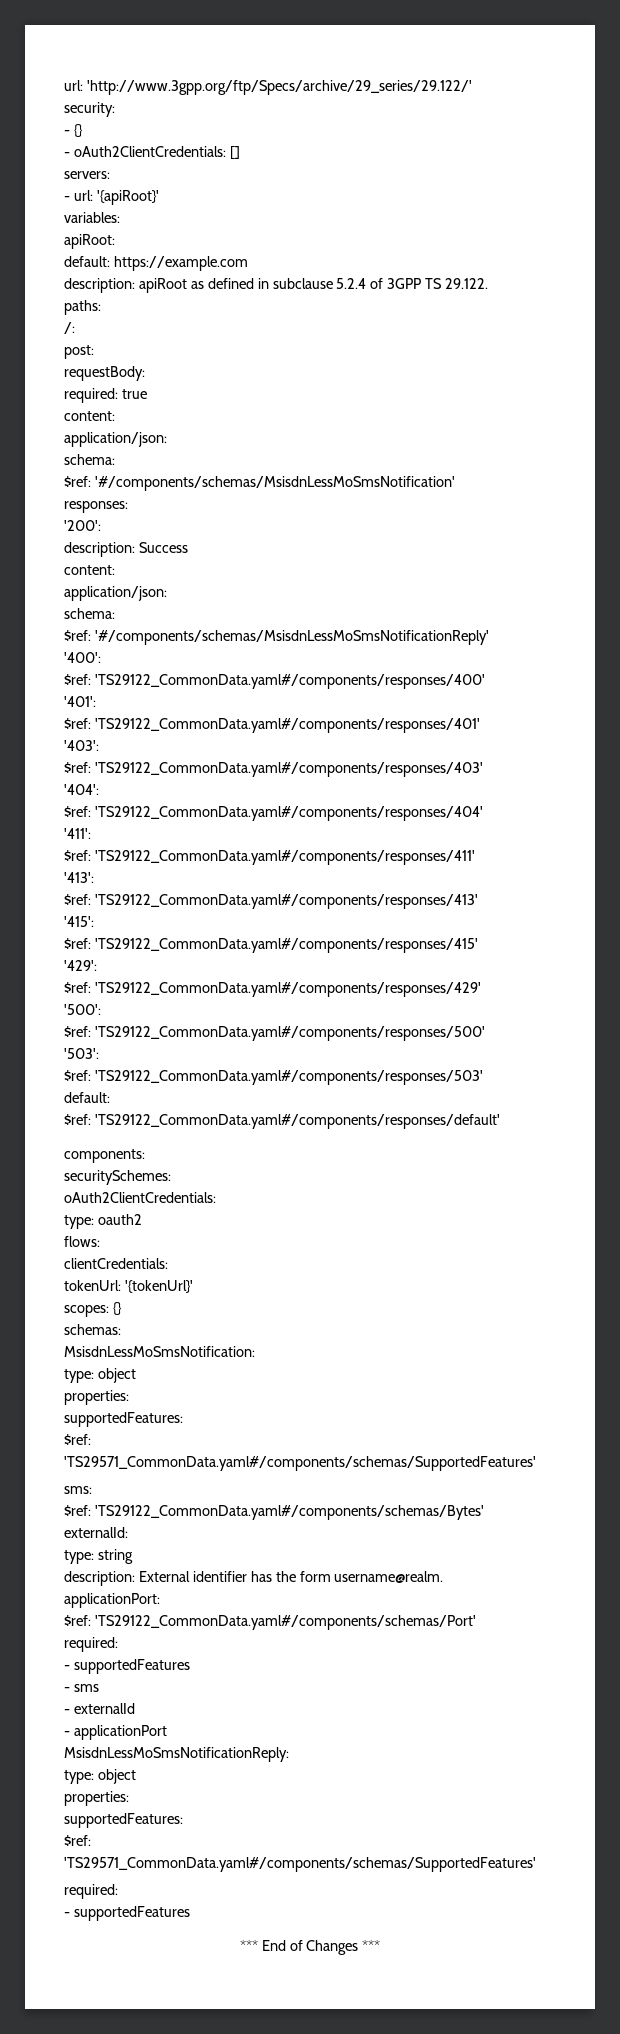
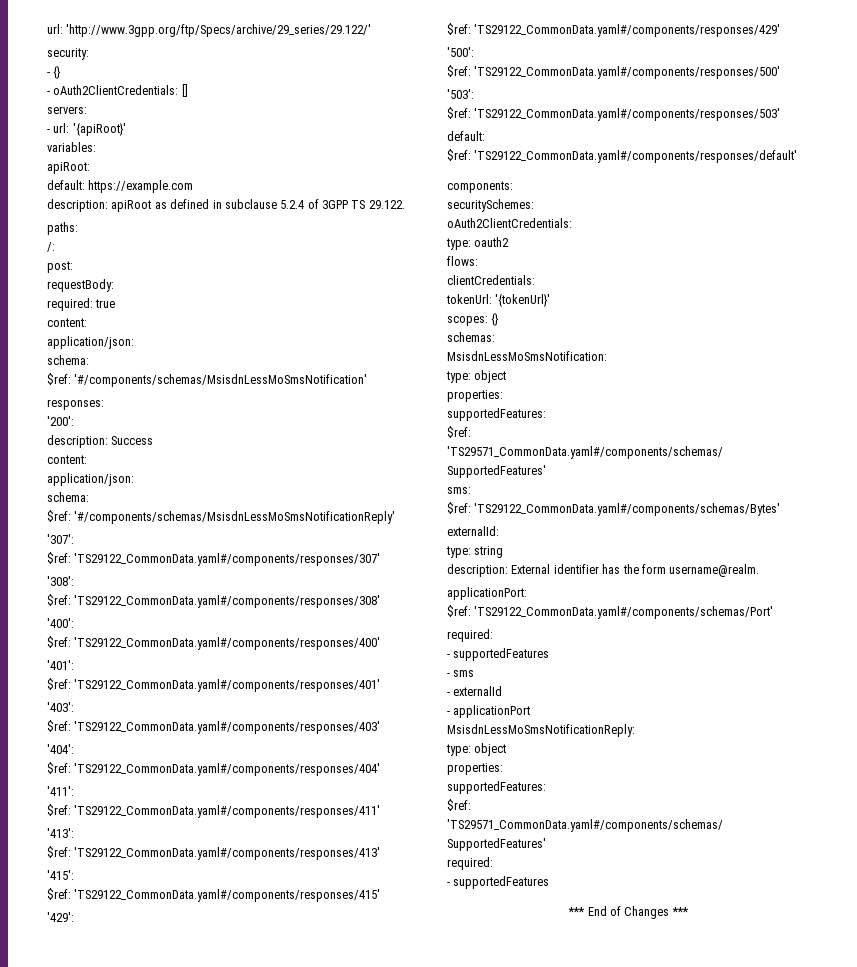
+ '307':
+ $ref: 'TS29122_CommonData.yaml#/components/responses/307'
+ '308':
+ $ref: 'TS29122_CommonData.yaml#/components/responses/308'

